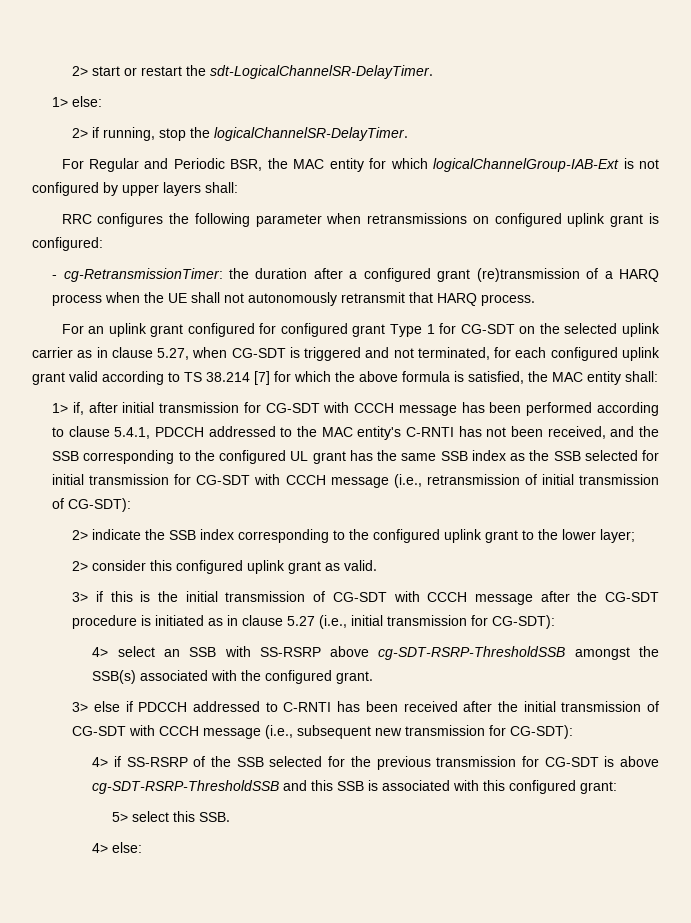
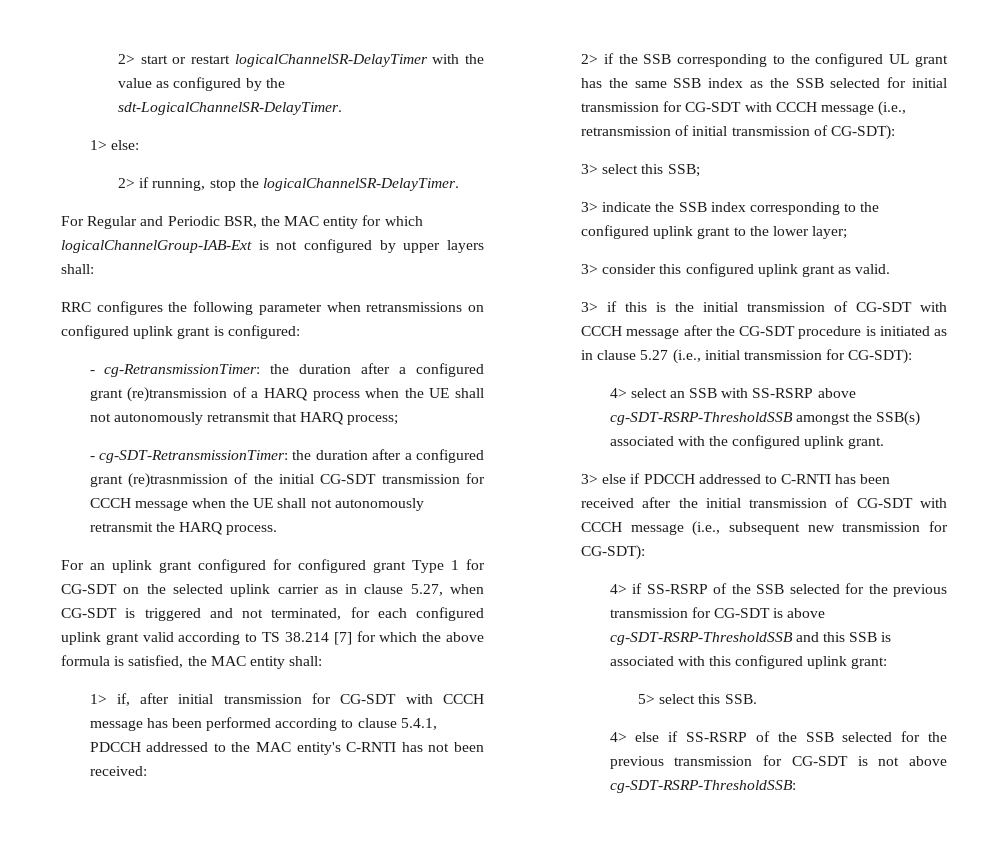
- 2> start or restart the sdt-LogicalChannelSR-DelayTimer.
+ 2> start or restart logicalChannelSR-DelayTimer with the value as configured by the sdt-LogicalChannelSR-DelayTimer.
- - cg-RetransmissionTimer: the duration after a configured grant (re)transmission of a HARQ process when the UE shall not autonomously retransmit that HARQ process.
+ - cg-RetransmissionTimer: the duration after a configured grant (re)transmission of a HARQ process when the UE shall not autonomously retransmit that HARQ process;
+ - cg-SDT-RetransmissionTimer: the duration after a configured grant (re)trasnmission of the initial CG-SDT transmission for CCCH message when the UE shall not autonomously retransmit the HARQ process.
- 1> if, after initial transmission for CG-SDT with CCCH message has been performed according to clause 5.4.1, PDCCH addressed to the MAC entity's C-RNTI has not been received, and the SSB corresponding to the configured UL grant has the same SSB index as the SSB selected for initial transmission for CG-SDT with CCCH message (i.e., retransmission of initial transmission of CG-SDT):
+ 1> if, after initial transmission for CG-SDT with CCCH message has been performed according to clause 5.4.1, PDCCH addressed to the MAC entity's C-RNTI has not been received:
+ 2> if the SSB corresponding to the configured UL grant has the same SSB index as the SSB selected for initial transmission for CG-SDT with CCCH message (i.e., retransmission of initial transmission of CG-SDT):
- 2> indicate the SSB index corresponding to the configured uplink grant to the lower layer;
+ 3> select this SSB;
+ 3> indicate the SSB index corresponding to the configured uplink grant to the lower layer;
- 2> consider this configured uplink grant as valid.
+ 3> consider this configured uplink grant as valid.
- 4> select an SSB with SS-RSRP above cg-SDT-RSRP-ThresholdSSB amongst the SSB(s) associated with the configured grant.
+ 4> select an SSB with SS-RSRP above cg-SDT-RSRP-ThresholdSSB amongst the SSB(s) associated with the configured uplink grant.
- 4> if SS-RSRP of the SSB selected for the previous transmission for CG-SDT is above cg-SDT-RSRP-ThresholdSSB and this SSB is associated with this configured grant:
+ 4> if SS-RSRP of the SSB selected for the previous transmission for CG-SDT is above cg-SDT-RSRP-ThresholdSSB and this SSB is associated with this configured uplink grant:
- 4> else:
+ 4> else if SS-RSRP of the SSB selected for the previous transmission for CG-SDT is not above cg-SDT-RSRP-ThresholdSSB:

